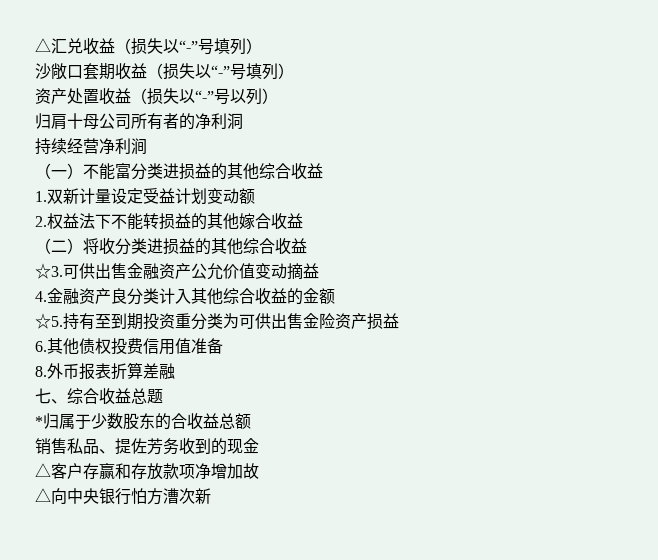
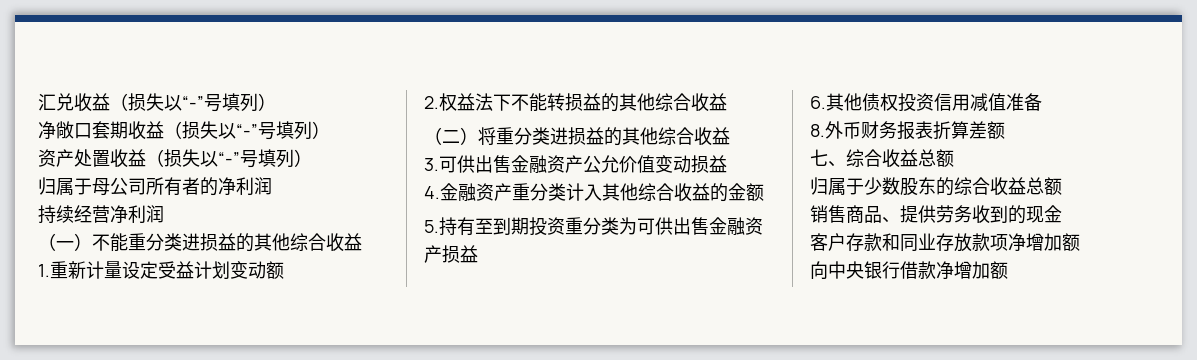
- △汇兑收益（损失以“-”号填列）
+ 汇兑收益（损失以“-”号填列）
- 沙敞口套期收益（损失以“-”号填列）
+ 净敞口套期收益（损失以“-”号填列）
- 资产处置收益（损失以“-”号以列）
+ 资产处置收益（损失以“-”号填列）
- 归肩十母公司所有者的净利洞
+ 归属于母公司所有者的净利润
- 持续经营净利涧
+ 持续经营净利润
- （一）不能富分类进损益的其他综合收益
+ （一）不能重分类进损益的其他综合收益
- 1.双新计量设定受益计划变动额
+ 1.重新计量设定受益计划变动额
- 2.权益法下不能转损益的其他嫁合收益
+ 2.权益法下不能转损益的其他综合收益
- （二）将收分类进损益的其他综合收益
- ☆3.可供出售金融资产公允价值变动摘益
+ （二）将重分类进损益的其他综合收益
+ 3.可供出售金融资产公允价值变动损益
- 4.金融资产良分类计入其他综合收益的金额
+ 4.金融资产重分类计入其他综合收益的金额
- ☆5.持有至到期投资重分类为可供出售金险资产损益
+ 5.持有至到期投资重分类为可供出售金融资产损益
- 6.其他债权投费信用值准备
+ 6.其他债权投资信用减值准备
- 8.外币报表折算差融
+ 8.外币财务报表折算差额
- 七、综合收益总题
- *归属于少数股东的合收益总额
+ 七、综合收益总额
+ 归属于少数股东的综合收益总额
- 销售私品、提佐芳务收到的现金
+ 销售商品、提供劳务收到的现金
- △客户存赢和存放款项净增加故
- △向中央银行怕方漕次新
+ 客户存款和同业存放款项净增加额
+ 向中央银行借款净增加额

